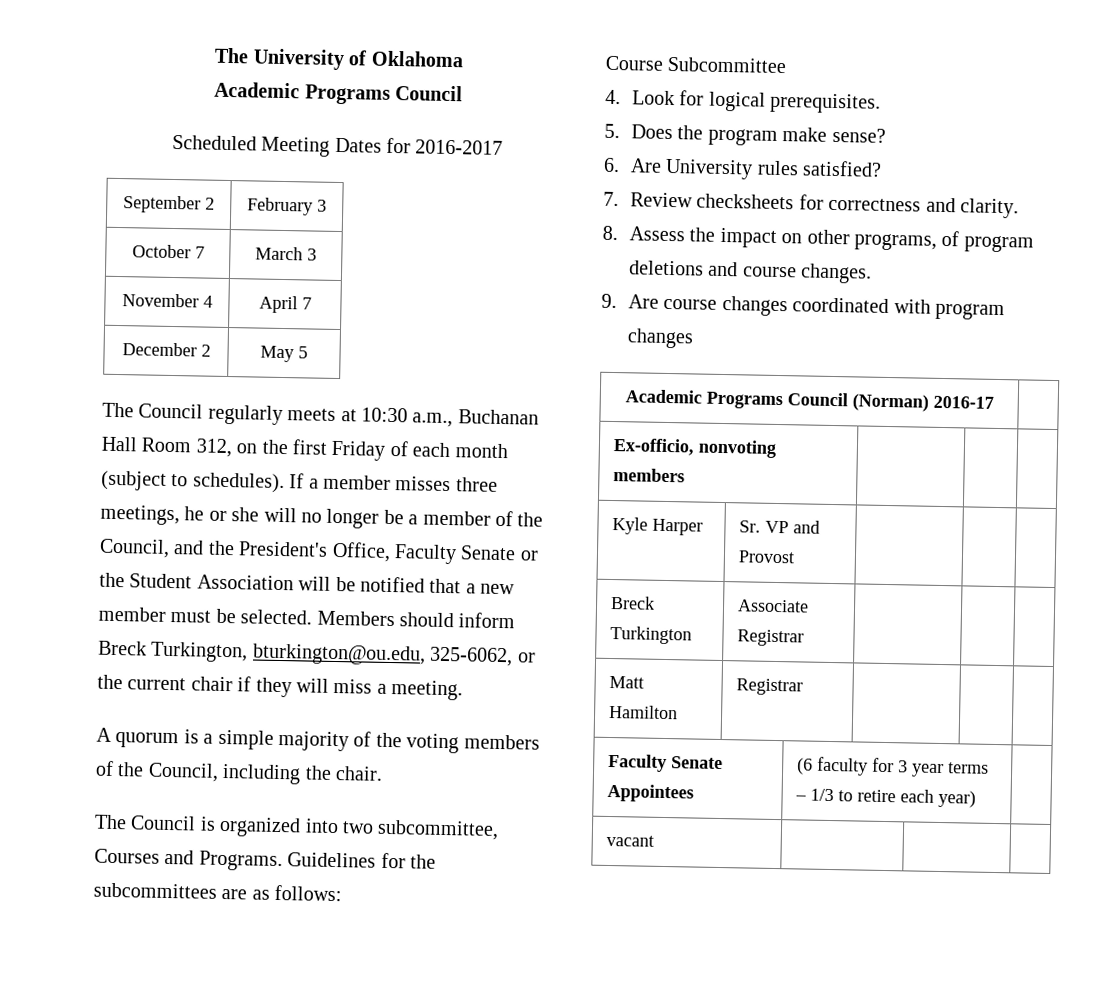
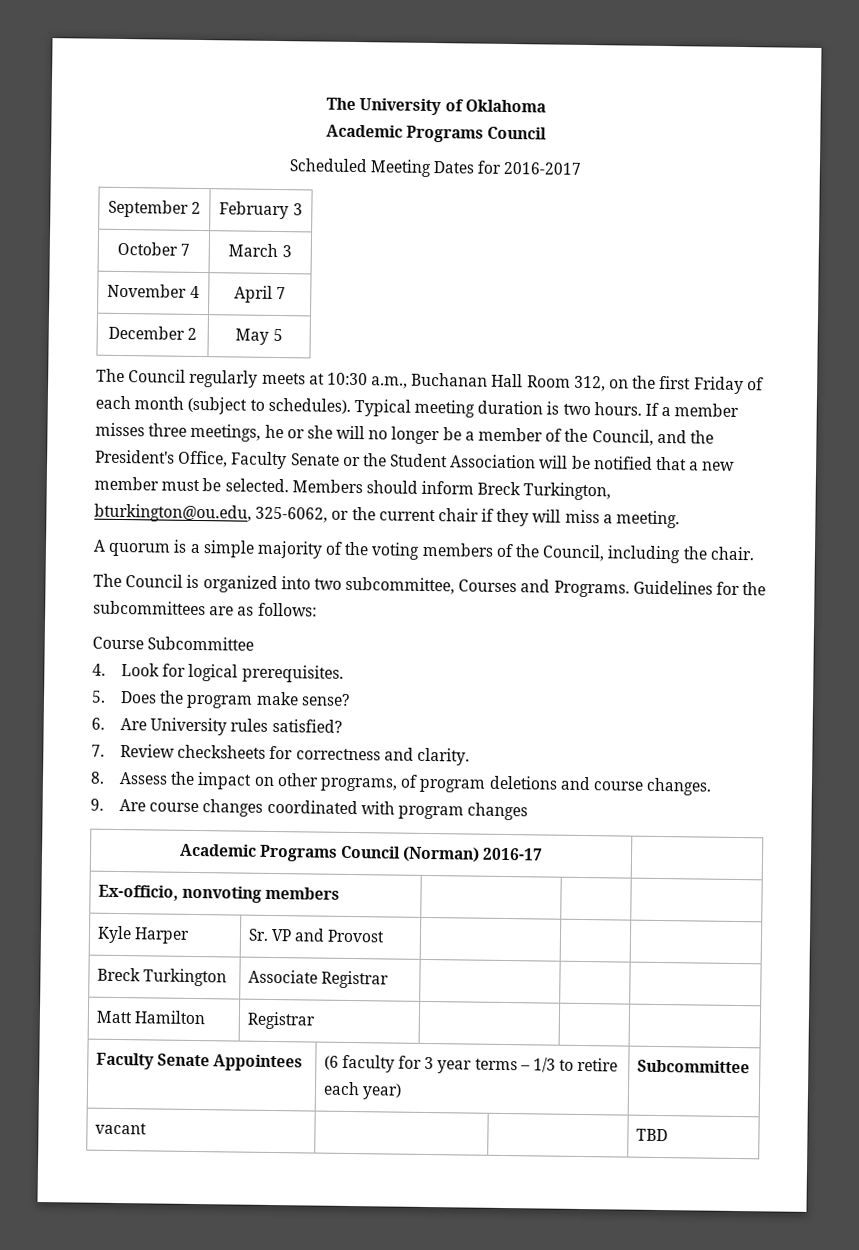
+ Typical meeting duration is two hours.
- Faculty Senate Appointees | (6 faculty for 3 year terms – 1/3 to retire each year) |
+ Faculty Senate Appointees | (6 faculty for 3 year terms – 1/3 to retire each year) | Subcommittee
- vacant | | |
+ vacant | | | TBD

